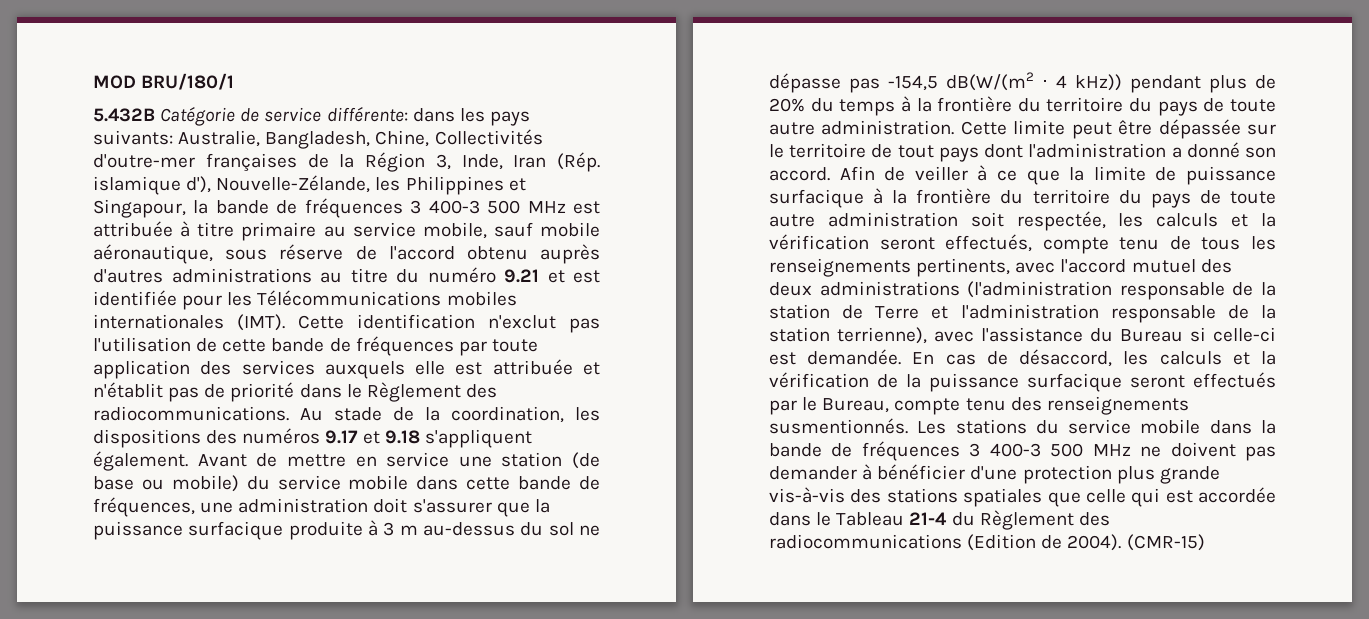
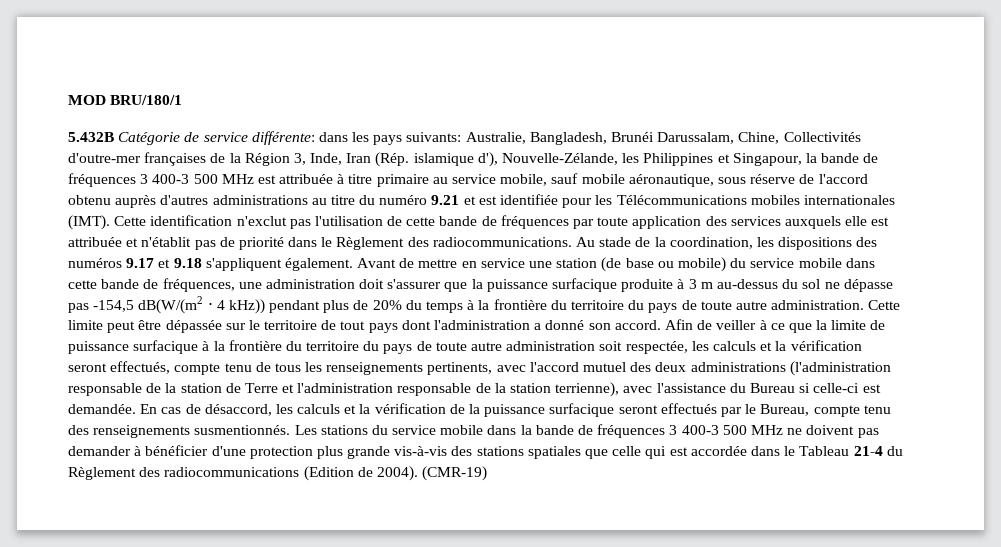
- Australie, Bangladesh, Chine, Collectivités d'outre-mer françaises de la Région 3, Inde, Iran (Rép. islamique d'), Nouvelle-Zélande, les Philippines et Singapour, la bande de fréquences 3 400-3 500 MHz est attribuée à titre primaire au service mobile, sauf mobile aéronautique, sous réserve de l'accord obtenu auprès d'autres administrations au titre du numéro 9.21 et est identifiée pour les Télécommunications mobiles internationales (IMT).
+ Australie, Bangladesh, Brunéi Darussalam, Chine, Collectivités d'outre-mer françaises de la Région 3, Inde, Iran (Rép. islamique d'), Nouvelle-Zélande, les Philippines et Singapour, la bande de fréquences 3 400-3 500 MHz est attribuée à titre primaire au service mobile, sauf mobile aéronautique, sous réserve de l'accord obtenu auprès d'autres administrations au titre du numéro 9.21 et est identifiée pour les Télécommunications mobiles internationales (IMT).
- (CMR-15)
+ (CMR-19)

